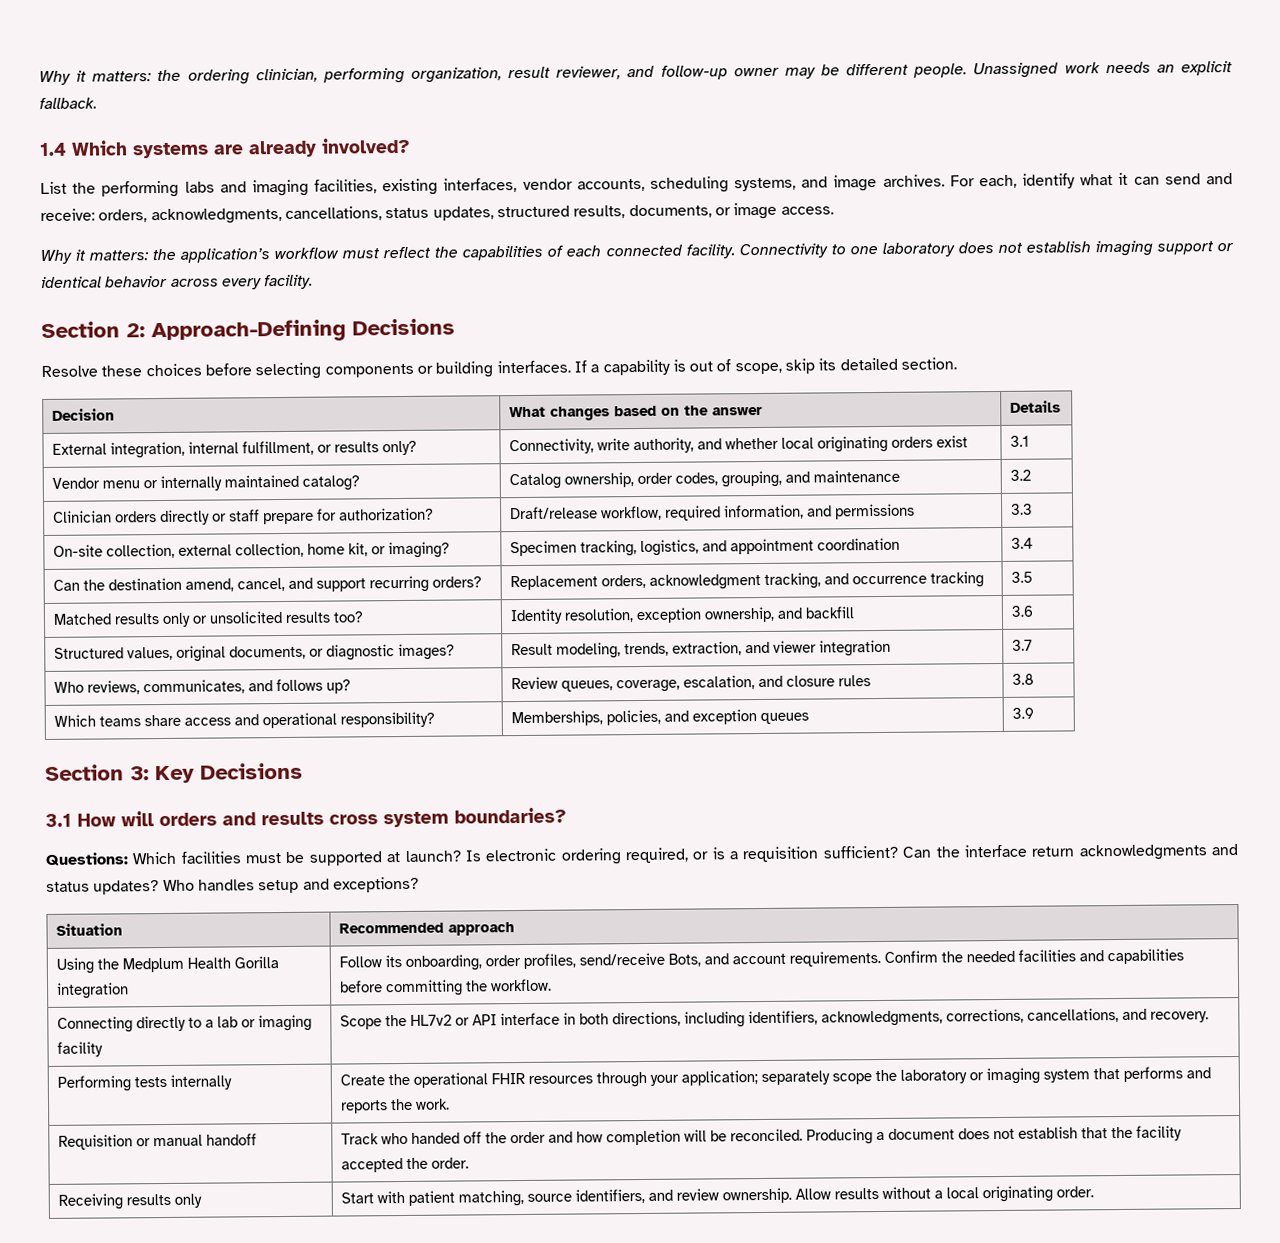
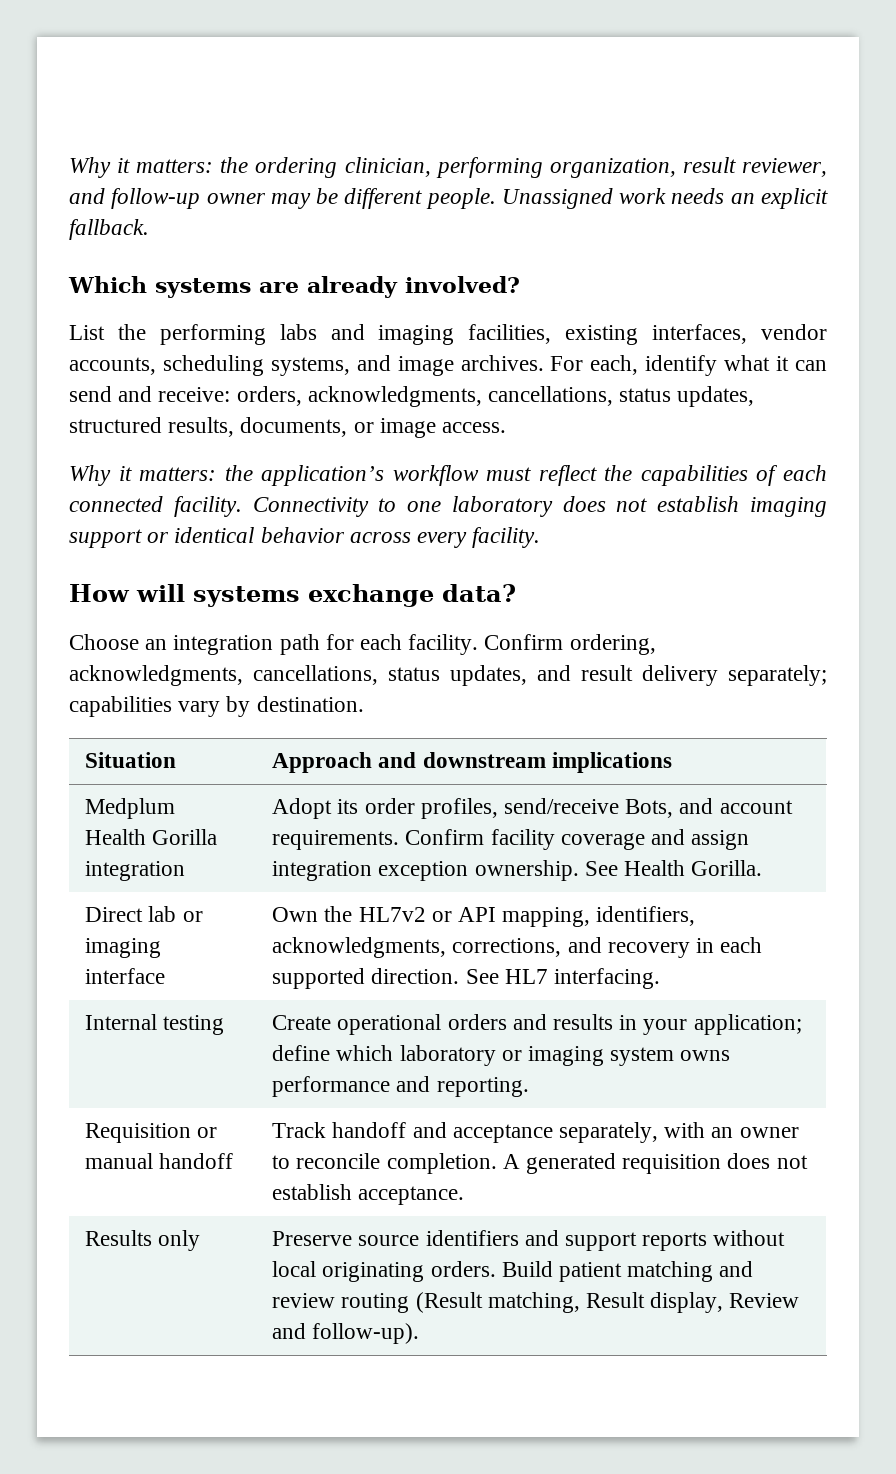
- 1.4 Which systems are already involved?
+ Which systems are already involved?
- Section 2: Approach-Defining Decisions
- Resolve these choices before selecting components or building interfaces. If a capability is out of scope, skip its detailed section.
- Decision | What changes based on the answer | Details
- External integration, internal fulfillment, or results only? | Connectivity, write authority, and whether local originating orders exist | 3.1
- Vendor menu or internally maintained catalog? | Catalog ownership, order codes, grouping, and maintenance | 3.2
- Clinician orders directly or staff prepare for authorization? | Draft/release workflow, required information, and permissions | 3.3
- On-site collection, external collection, home kit, or imaging? | Specimen tracking, logistics, and appointment coordination | 3.4
- Can the destination amend, cancel, and support recurring orders? | Replacement orders, acknowledgment tracking, and occurrence tracking | 3.5
- Matched results only or unsolicited results too? | Identity resolution, exception ownership, and backfill | 3.6
- Structured values, original documents, or diagnostic images? | Result modeling, trends, extraction, and viewer integration | 3.7
- Who reviews, communicates, and follows up? | Review queues, coverage, escalation, and closure rules | 3.8
- Which teams share access and operational responsibility? | Memberships, policies, and exception queues | 3.9
- Section 3: Key Decisions
- 3.1 How will orders and results cross system boundaries?
- Questions: Which facilities must be supported at launch? Is electronic ordering required, or is a requisition sufficient? Can the interface return acknowledgments and status updates? Who handles setup and exceptions?
- Situation | Recommended approach
- Using the Medplum Health Gorilla integration | Follow its onboarding, order profiles, send/receive Bots, and account requirements. Confirm the needed facilities and capabilities before committing the workflow.
- Connecting directly to a lab or imaging facility | Scope the HL7v2 or API interface in both directions, including identifiers, acknowledgments, corrections, cancellations, and recovery.
- Performing tests internally | Create the operational FHIR resources through your application; separately scope the laboratory or imaging system that performs and reports the work.
+ How will systems exchange data?
+ Choose an integration path for each facility. Confirm ordering, acknowledgments, cancellations, status updates, and result delivery separately; capabilities vary by destination.
+ Situation | Approach and downstream implications
+ Medplum Health Gorilla integration | Adopt its order profiles, send/receive Bots, and account requirements. Confirm facility coverage and assign integration exception ownership. See Health Gorilla.
+ Direct lab or imaging interface | Own the HL7v2 or API mapping, identifiers, acknowledgments, corrections, and recovery in each supported direction. See HL7 interfacing.
+ Internal testing | Create operational orders and results in your application; define which laboratory or imaging system owns performance and reporting.
- Requisition or manual handoff | Track who handed off the order and how completion will be reconciled. Producing a document does not establish that the facility accepted the order.
- Receiving results only | Start with patient matching, source identifiers, and review ownership. Allow results without a local originating order.
+ Requisition or manual handoff | Track handoff and acceptance separately, with an owner to reconcile completion. A generated requisition does not establish acceptance.
+ Results only | Preserve source identifiers and support reports without local originating orders. Build patient matching and review routing (Result matching, Result display, Review and follow-up).

